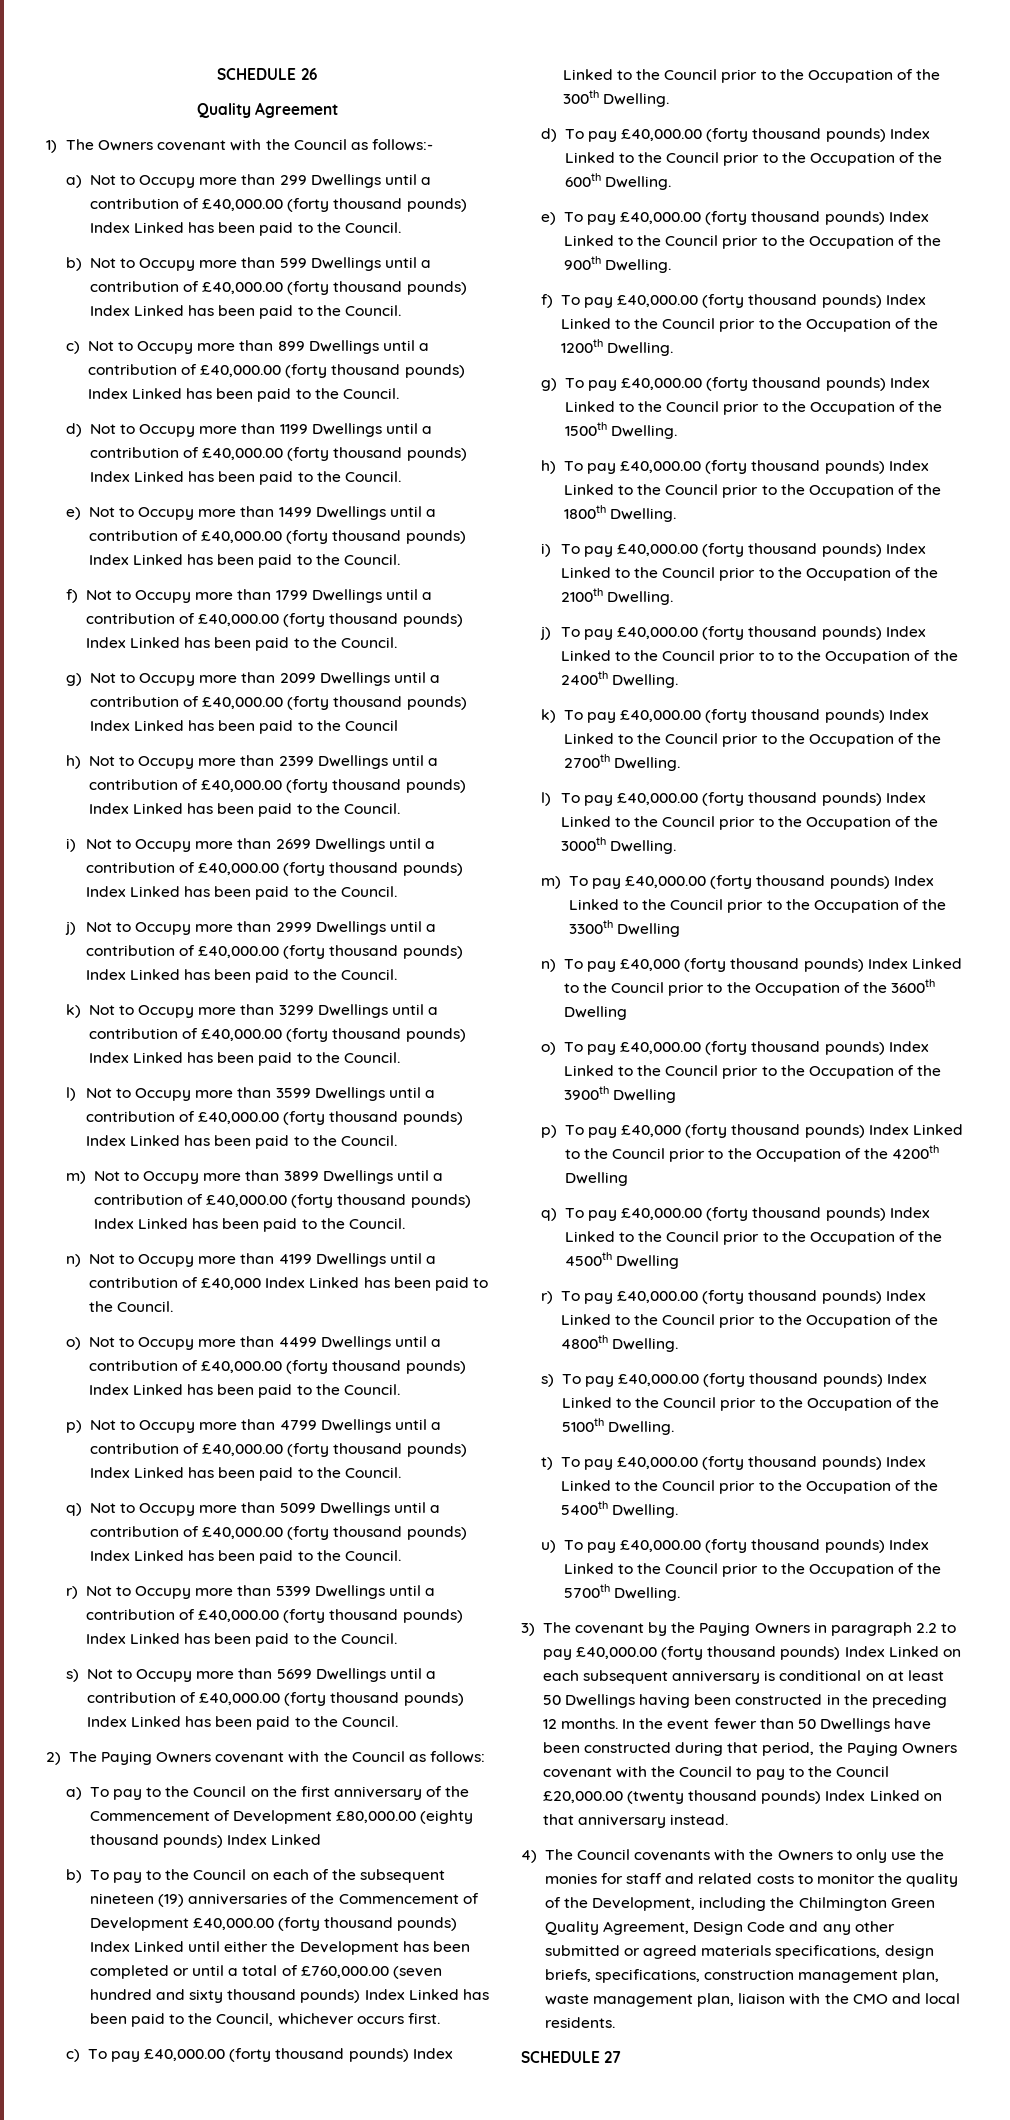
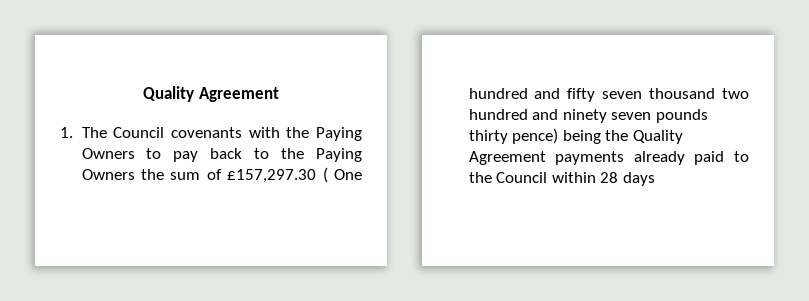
- SCHEDULE 26
- 1) The Owners covenant with the Council as follows:-
- a) Not to Occupy more than 299 Dwellings until a contribution of £40,000.00 (forty thousand pounds) Index Linked has been paid to the Council.
- b) Not to Occupy more than 599 Dwellings until a contribution of £40,000.00 (forty thousand pounds) Index Linked has been paid to the Council.
- c) Not to Occupy more than 899 Dwellings until a contribution of £40,000.00 (forty thousand pounds) Index Linked has been paid to the Council.
- d) Not to Occupy more than 1199 Dwellings until a contribution of £40,000.00 (forty thousand pounds) Index Linked has been paid to the Council.
- e) Not to Occupy more than 1499 Dwellings until a contribution of £40,000.00 (forty thousand pounds) Index Linked has been paid to the Council.
- f) Not to Occupy more than 1799 Dwellings until a contribution of £40,000.00 (forty thousand pounds) Index Linked has been paid to the Council.
- g) Not to Occupy more than 2099 Dwellings until a contribution of £40,000.00 (forty thousand pounds) Index Linked has been paid to the Council
- h) Not to Occupy more than 2399 Dwellings until a contribution of £40,000.00 (forty thousand pounds) Index Linked has been paid to the Council.
- i) Not to Occupy more than 2699 Dwellings until a contribution of £40,000.00 (forty thousand pounds) Index Linked has been paid to the Council.
- j) Not to Occupy more than 2999 Dwellings until a contribution of £40,000.00 (forty thousand pounds) Index Linked has been paid to the Council.
- k) Not to Occupy more than 3299 Dwellings until a contribution of £40,000.00 (forty thousand pounds) Index Linked has been paid to the Council.
- l) Not to Occupy more than 3599 Dwellings until a contribution of £40,000.00 (forty thousand pounds) Index Linked has been paid to the Council.
- m) Not to Occupy more than 3899 Dwellings until a contribution of £40,000.00 (forty thousand pounds) Index Linked has been paid to the Council.
- n) Not to Occupy more than 4199 Dwellings until a contribution of £40,000 Index Linked has been paid to the Council.
- o) Not to Occupy more than 4499 Dwellings until a contribution of £40,000.00 (forty thousand pounds) Index Linked has been paid to the Council.
- p) Not to Occupy more than 4799 Dwellings until a contribution of £40,000.00 (forty thousand pounds) Index Linked has been paid to the Council.
- q) Not to Occupy more than 5099 Dwellings until a contribution of £40,000.00 (forty thousand pounds) Index Linked has been paid to the Council.
- r) Not to Occupy more than 5399 Dwellings until a contribution of £40,000.00 (forty thousand pounds) Index Linked has been paid to the Council.
- s) Not to Occupy more than 5699 Dwellings until a contribution of £40,000.00 (forty thousand pounds) Index Linked has been paid to the Council.
- 2) The Paying Owners covenant with the Council as follows:
- a) To pay to the Council on the first anniversary of the Commencement of Development £80,000.00 (eighty thousand pounds) Index Linked
- b) To pay to the Council on each of the subsequent nineteen (19) anniversaries of the Commencement of Development £40,000.00 (forty thousand pounds) Index Linked until either the Development has been completed or until a total of £760,000.00 (seven hundred and sixty thousand pounds) Index Linked has been paid to the Council, whichever occurs first.
- c) To pay £40,000.00 (forty thousand pounds) Index Linked to the Council prior to the Occupation of the 300th Dwelling.
- d) To pay £40,000.00 (forty thousand pounds) Index Linked to the Council prior to the Occupation of the 600th Dwelling.
- e) To pay £40,000.00 (forty thousand pounds) Index Linked to the Council prior to the Occupation of the 900th Dwelling.
- f) To pay £40,000.00 (forty thousand pounds) Index Linked to the Council prior to the Occupation of the 1200th Dwelling.
- g) To pay £40,000.00 (forty thousand pounds) Index Linked to the Council prior to the Occupation of the 1500th Dwelling.
- h) To pay £40,000.00 (forty thousand pounds) Index Linked to the Council prior to the Occupation of the 1800th Dwelling.
- i) To pay £40,000.00 (forty thousand pounds) Index Linked to the Council prior to the Occupation of the 2100th Dwelling.
- j) To pay £40,000.00 (forty thousand pounds) Index Linked to the Council prior to to the Occupation of the 2400th Dwelling.
- k) To pay £40,000.00 (forty thousand pounds) Index Linked to the Council prior to the Occupation of the 2700th Dwelling.
- l) To pay £40,000.00 (forty thousand pounds) Index Linked to the Council prior to the Occupation of the 3000th Dwelling.
- m) To pay £40,000.00 (forty thousand pounds) Index Linked to the Council prior to the Occupation of the 3300th Dwelling
- n) To pay £40,000 (forty thousand pounds) Index Linked to the Council prior to the Occupation of the 3600th Dwelling
- o) To pay £40,000.00 (forty thousand pounds) Index Linked to the Council prior to the Occupation of the 3900th Dwelling
- p) To pay £40,000 (forty thousand pounds) Index Linked to the Council prior to the Occupation of the 4200th Dwelling
- q) To pay £40,000.00 (forty thousand pounds) Index Linked to the Council prior to the Occupation of the 4500th Dwelling
- r) To pay £40,000.00 (forty thousand pounds) Index Linked to the Council prior to the Occupation of the 4800th Dwelling.
- s) To pay £40,000.00 (forty thousand pounds) Index Linked to the Council prior to the Occupation of the 5100th Dwelling.
- t) To pay £40,000.00 (forty thousand pounds) Index Linked to the Council prior to the Occupation of the 5400th Dwelling.
- u) To pay £40,000.00 (forty thousand pounds) Index Linked to the Council prior to the Occupation of the 5700th Dwelling.
- 3) The covenant by the Paying Owners in paragraph 2.2 to pay £40,000.00 (forty thousand pounds) Index Linked on each subsequent anniversary is conditional on at least 50 Dwellings having been constructed in the preceding 12 months. In the event fewer than 50 Dwellings have been constructed during that period, the Paying Owners covenant with the Council to pay to the Council £20,000.00 (twenty thousand pounds) Index Linked on that anniversary instead.
- 4) The Council covenants with the Owners to only use the monies for staff and related costs to monitor the quality of the Development, including the Chilmington Green Quality Agreement, Design Code and any other submitted or agreed materials specifications, design briefs, specifications, construction management plan, waste management plan, liaison with the CMO and local residents.
- SCHEDULE 27
+ 1. The Council covenants with the Paying Owners to pay back to the Paying Owners the sum of £157,297.30 ( One hundred and fifty seven thousand two hundred and ninety seven pounds thirty pence) being the Quality Agreement payments already paid to the Council within 28 days

